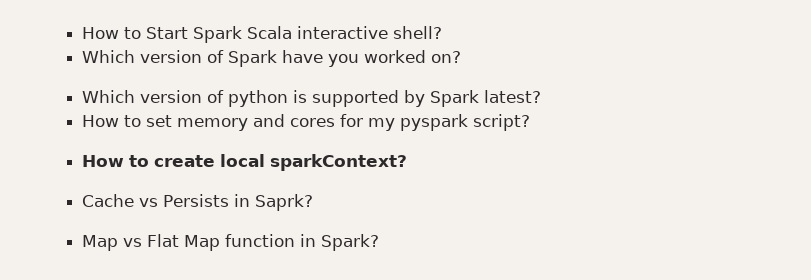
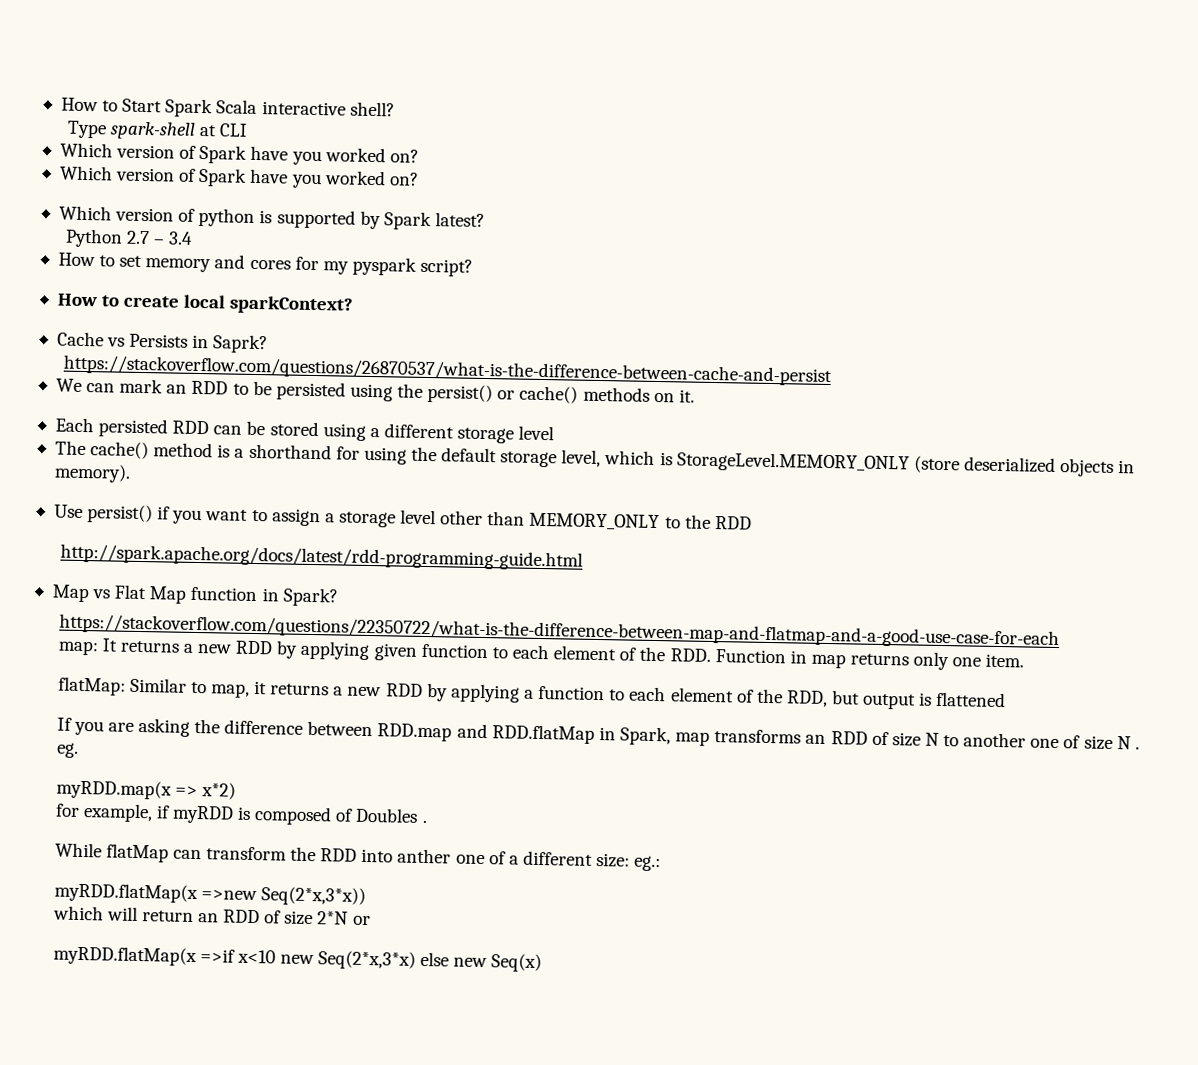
+ Type spark-shell at CLI
+ Which version of Spark have you worked on?
+ Python 2.7 – 3.4
+ https://stackoverflow.com/questions/26870537/what-is-the-difference-between-cache-and-persist
+ We can mark an RDD to be persisted using the persist() or cache() methods on it.
+ Each persisted RDD can be stored using a different storage level
+ The cache() method is a shorthand for using the default storage level, which is StorageLevel.MEMORY_ONLY (store deserialized objects in memory).
+ Use persist() if you want to assign a storage level other than MEMORY_ONLY to the RDD
+ http://spark.apache.org/docs/latest/rdd-programming-guide.html
+ https://stackoverflow.com/questions/22350722/what-is-the-difference-between-map-and-flatmap-and-a-good-use-case-for-each
+ map: It returns a new RDD by applying given function to each element of the RDD. Function in map returns only one item.
+ flatMap: Similar to map, it returns a new RDD by applying a function to each element of the RDD, but output is flattened
+ If you are asking the difference between RDD.map and RDD.flatMap in Spark, map transforms an RDD of size N to another one of size N . eg.
+ myRDD.map(x => x*2)
+ for example, if myRDD is composed of Doubles .
+ While flatMap can transform the RDD into anther one of a different size: eg.:
+ myRDD.flatMap(x =>new Seq(2*x,3*x))
+ which will return an RDD of size 2*N or
+ myRDD.flatMap(x =>if x<10 new Seq(2*x,3*x) else new Seq(x)

